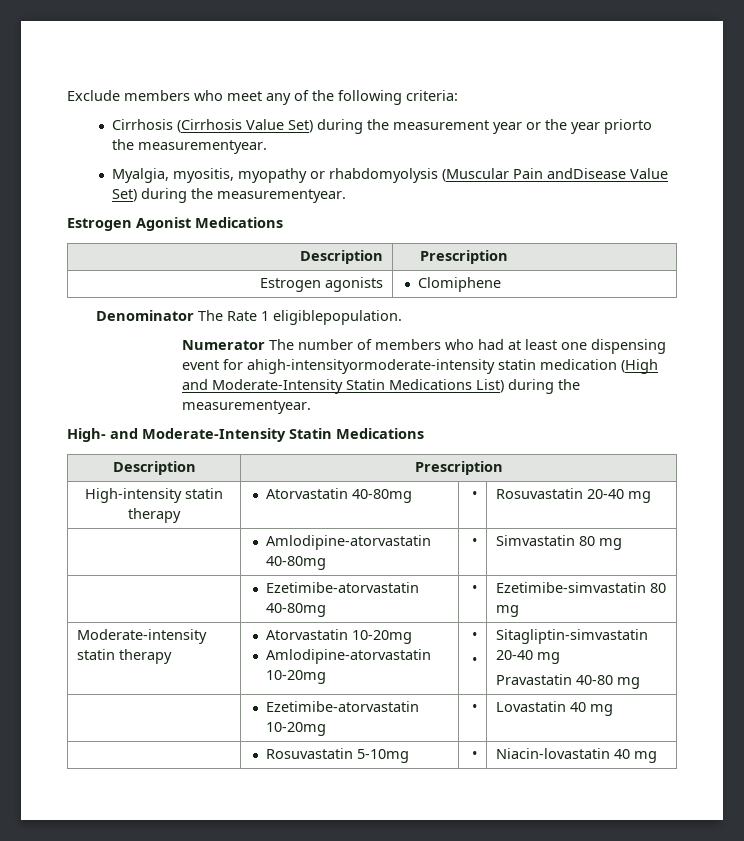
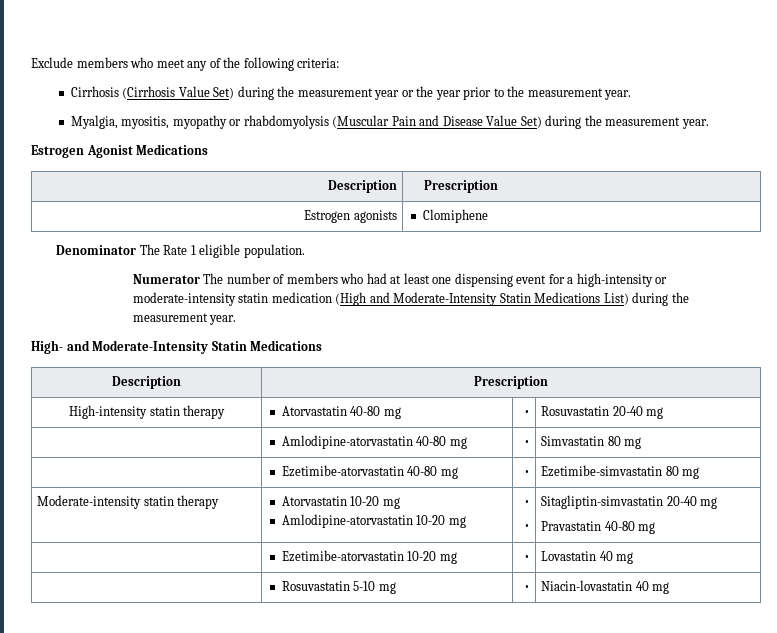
- Cirrhosis (Cirrhosis Value Set) during the measurement year or the year priorto the measurementyear.
+ Cirrhosis (Cirrhosis Value Set) during the measurement year or the year prior to the measurement year.
- Myalgia, myositis, myopathy or rhabdomyolysis (Muscular Pain andDisease Value Set) during the measurementyear.
+ Myalgia, myositis, myopathy or rhabdomyolysis (Muscular Pain and Disease Value Set) during the measurement year.
- Denominator The Rate 1 eligiblepopulation.
+ Denominator The Rate 1 eligible population.
- Numerator The number of members who had at least one dispensing event for ahigh-intensityormoderate-intensity statin medication (High and Moderate-Intensity Statin Medications List) during the measurementyear.
+ Numerator The number of members who had at least one dispensing event for a high-intensity or moderate-intensity statin medication (High and Moderate-Intensity Statin Medications List) during the measurement year.
- High-intensity statin therapy | Atorvastatin 40-80mg | • | Rosuvastatin 20-40 mg
+ High-intensity statin therapy | Atorvastatin 40-80 mg | • | Rosuvastatin 20-40 mg
- | Amlodipine-atorvastatin 40-80mg | • | Simvastatin 80 mg
+ | Amlodipine-atorvastatin 40-80 mg | • | Simvastatin 80 mg
- | Ezetimibe-atorvastatin 40-80mg | • | Ezetimibe-simvastatin 80 mg
+ | Ezetimibe-atorvastatin 40-80 mg | • | Ezetimibe-simvastatin 80 mg
- Moderate-intensity statin therapy | Atorvastatin 10-20mg
- Amlodipine-atorvastatin 10-20mg | •
+ Moderate-intensity statin therapy | Atorvastatin 10-20 mg
+ Amlodipine-atorvastatin 10-20 mg | •
- | Ezetimibe-atorvastatin 10-20mg | • | Lovastatin 40 mg
+ | Ezetimibe-atorvastatin 10-20 mg | • | Lovastatin 40 mg
- | Rosuvastatin 5-10mg | • | Niacin-lovastatin 40 mg
+ | Rosuvastatin 5-10 mg | • | Niacin-lovastatin 40 mg

